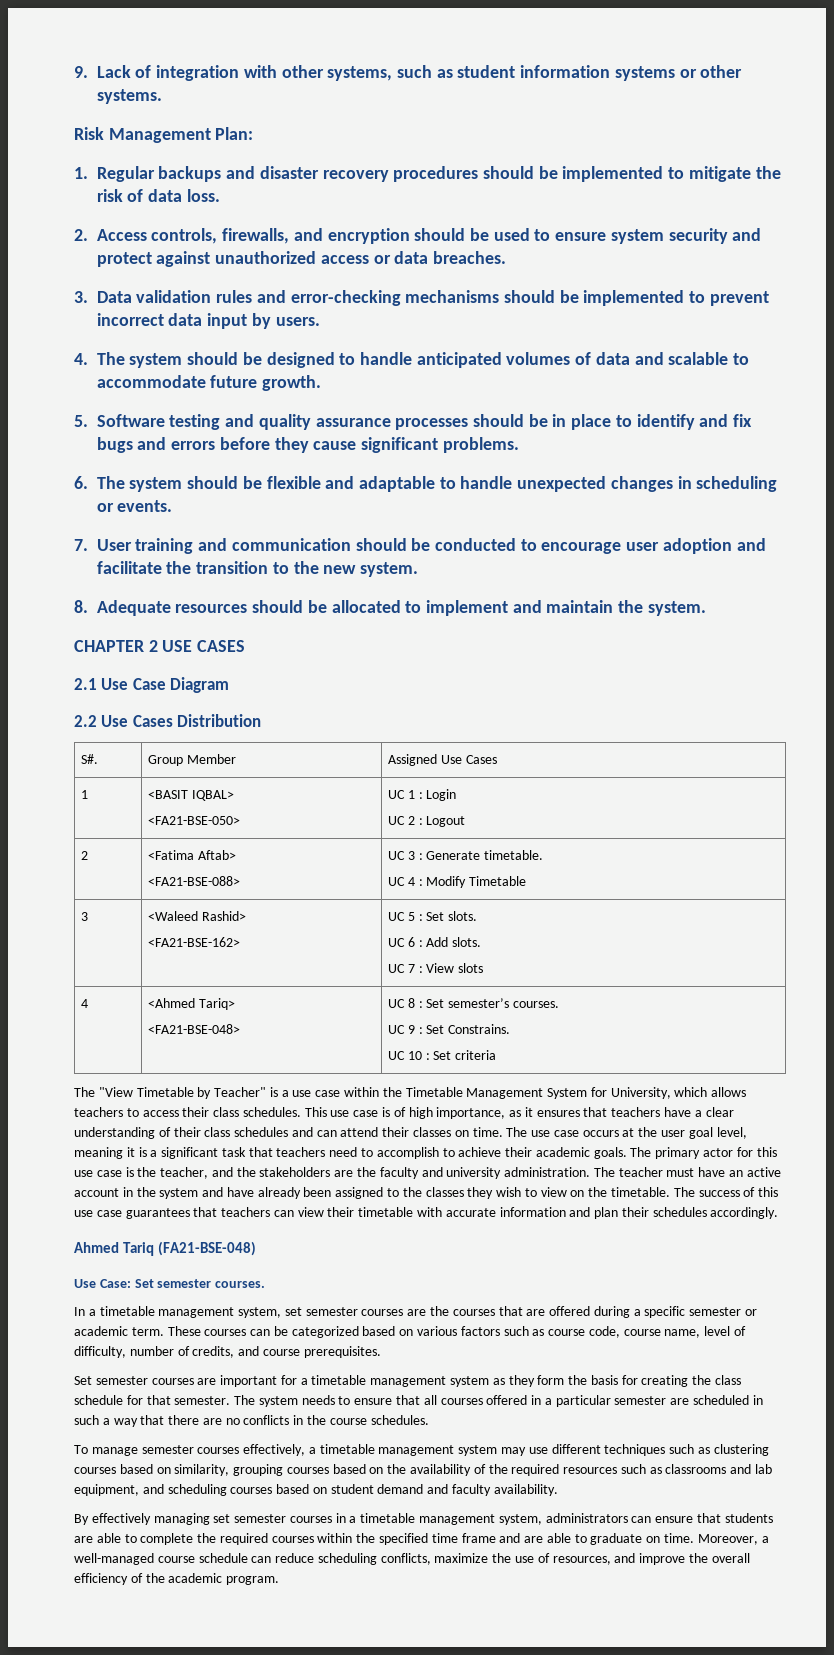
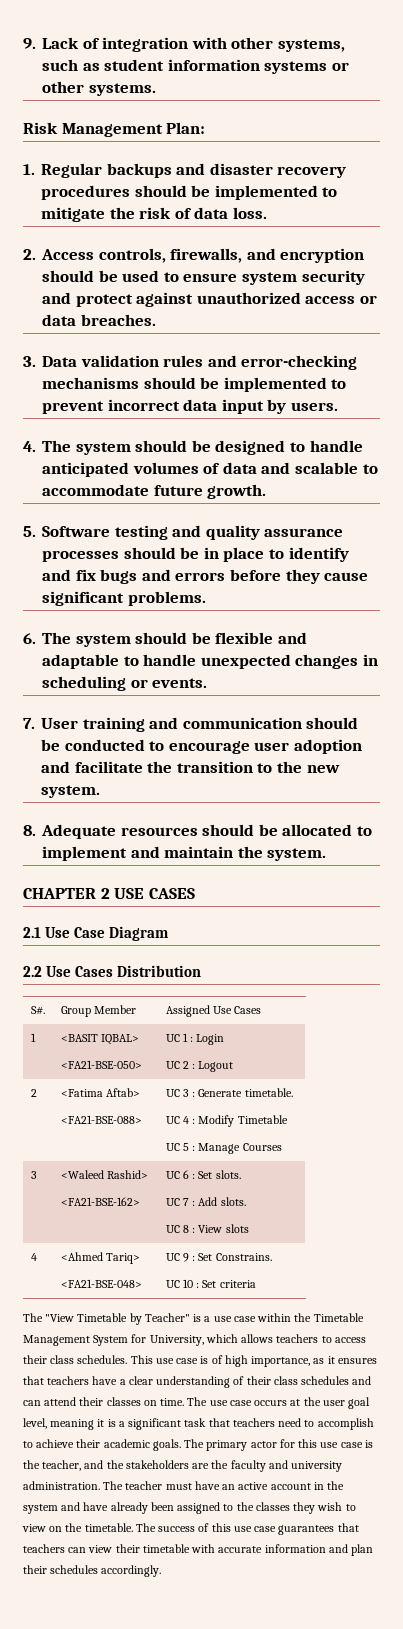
  2 | <Fatima Aftab>
  <FA21-BSE-088> | UC 3 : Generate timetable.
  UC 4 : Modify Timetable
+ UC 5 : Manage Courses
  3 | <Waleed Rashid>
- <FA21-BSE-162> | UC 5 : Set slots.
- UC 6 : Add slots.
- UC 7 : View slots
+ <FA21-BSE-162> | UC 6 : Set slots.
+ UC 7 : Add slots.
+ UC 8 : View slots
  4 | <Ahmed Tariq>
- <FA21-BSE-048> | UC 8 : Set semester’s courses.
- UC 9 : Set Constrains.
+ <FA21-BSE-048> | UC 9 : Set Constrains.
- Ahmed Tariq (FA21-BSE-048)
- Use Case: Set semester courses.
- In a timetable management system, set semester courses are the courses that are offered during a specific semester or academic term. These courses can be categorized based on various factors such as course code, course name, level of difficulty, number of credits, and course prerequisites.
- Set semester courses are important for a timetable management system as they form the basis for creating the class schedule for that semester. The system needs to ensure that all courses offered in a particular semester are scheduled in such a way that there are no conflicts in the course schedules.
- To manage semester courses effectively, a timetable management system may use different techniques such as clustering courses based on similarity, grouping courses based on the availability of the required resources such as classrooms and lab equipment, and scheduling courses based on student demand and faculty availability.
- By effectively managing set semester courses in a timetable management system, administrators can ensure that students are able to complete the required courses within the specified time frame and are able to graduate on time. Moreover, a well-managed course schedule can reduce scheduling conflicts, maximize the use of resources, and improve the overall efficiency of the academic program.

